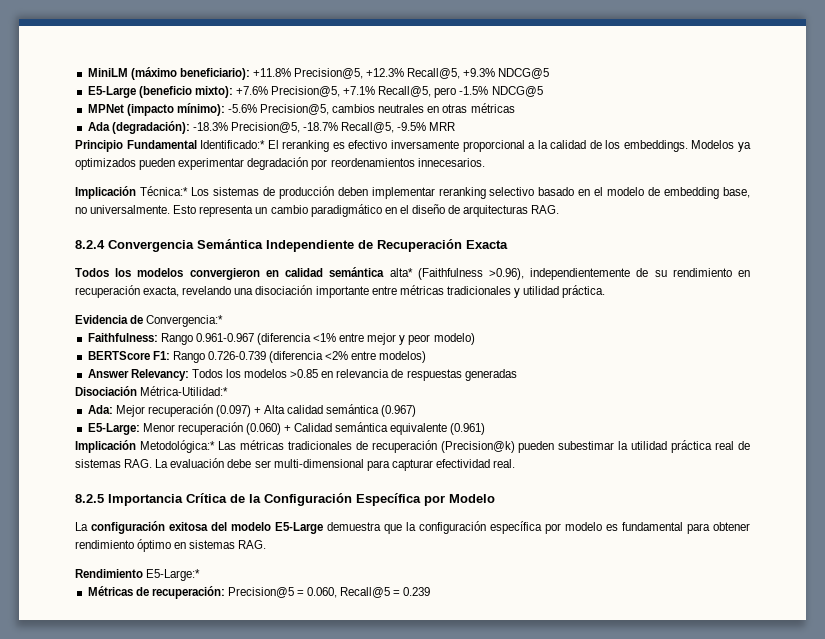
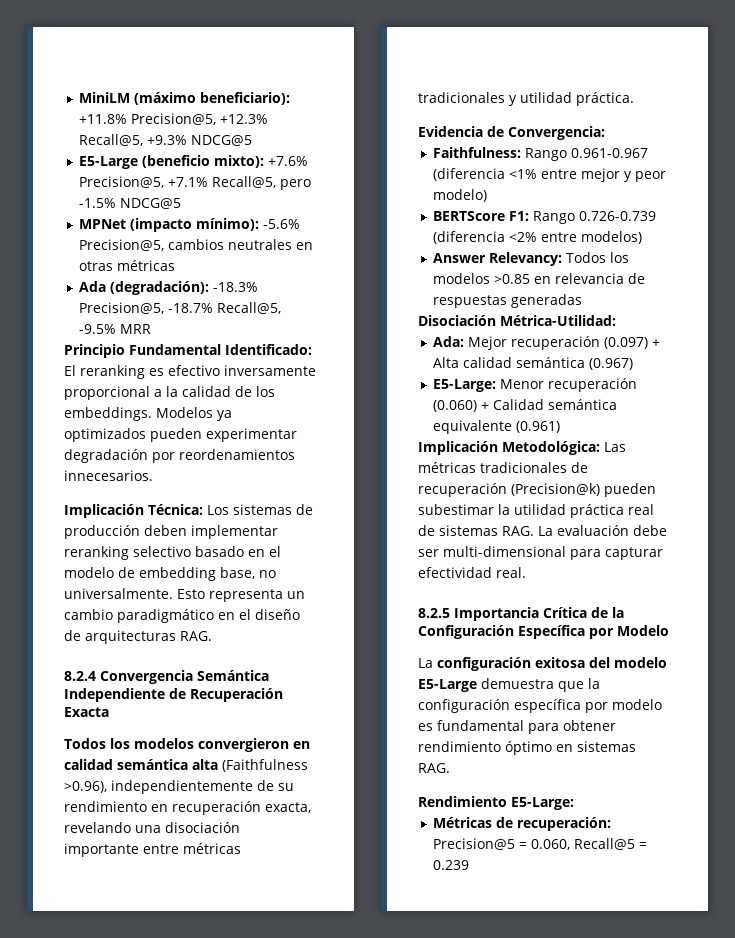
- Principio Fundamental Identificado:* El reranking es efectivo inversamente proporcional a la calidad de los embeddings.
+ Principio Fundamental Identificado: El reranking es efectivo inversamente proporcional a la calidad de los embeddings.
- Implicación Técnica:* Los sistemas de producción deben implementar reranking selectivo basado en el modelo de embedding base, no universalmente.
+ Implicación Técnica: Los sistemas de producción deben implementar reranking selectivo basado en el modelo de embedding base, no universalmente.
- Todos los modelos convergieron en calidad semántica alta* (Faithfulness >0.96), independientemente de su rendimiento en recuperación exacta, revelando una disociación importante entre métricas tradicionales y utilidad práctica.
+ Todos los modelos convergieron en calidad semántica alta (Faithfulness >0.96), independientemente de su rendimiento en recuperación exacta, revelando una disociación importante entre métricas tradicionales y utilidad práctica.
- Evidencia de Convergencia:*
+ Evidencia de Convergencia:
- Disociación Métrica-Utilidad:*
+ Disociación Métrica-Utilidad:
- Implicación Metodológica:* Las métricas tradicionales de recuperación (Precision@k) pueden subestimar la utilidad práctica real de sistemas RAG. La evaluación debe ser multi-dimensional para capturar efectividad real.
+ Implicación Metodológica: Las métricas tradicionales de recuperación (Precision@k) pueden subestimar la utilidad práctica real de sistemas RAG. La evaluación debe ser multi-dimensional para capturar efectividad real.
- Rendimiento E5-Large:*
+ Rendimiento E5-Large:

